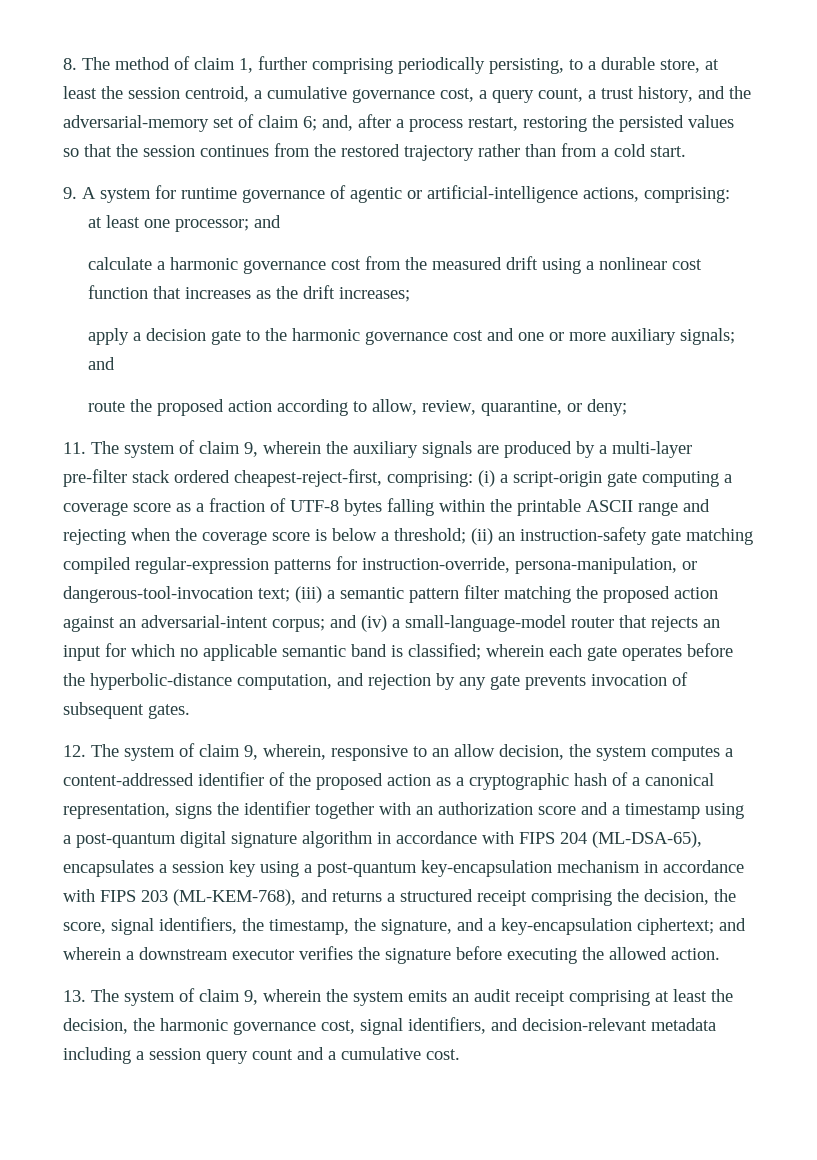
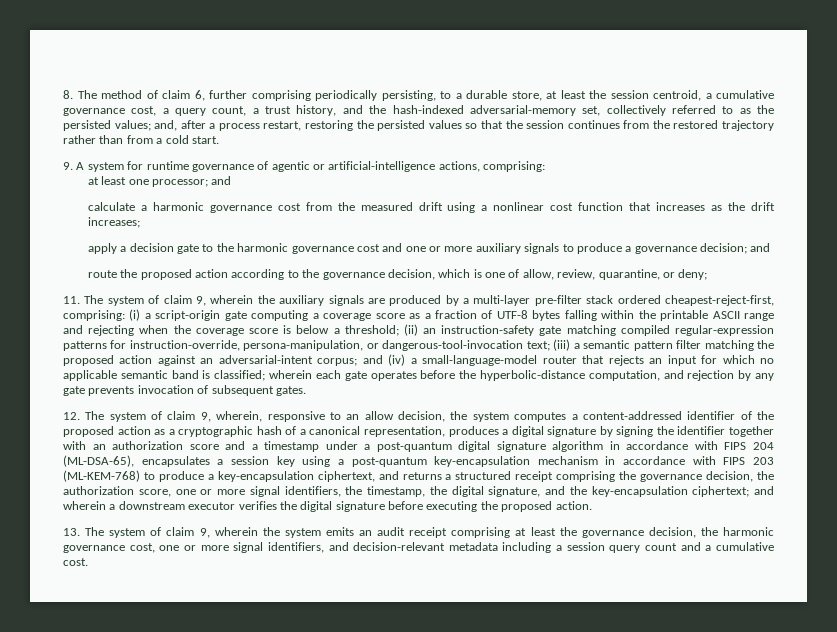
- 8. The method of claim 1, further comprising periodically persisting, to a durable store, at least the session centroid, a cumulative governance cost, a query count, a trust history, and the adversarial-memory set of claim 6; and, after a process restart, restoring the persisted values so that the session continues from the restored trajectory rather than from a cold start.
+ 8. The method of claim 6, further comprising periodically persisting, to a durable store, at least the session centroid, a cumulative governance cost, a query count, a trust history, and the hash-indexed adversarial-memory set, collectively referred to as the persisted values; and, after a process restart, restoring the persisted values so that the session continues from the restored trajectory rather than from a cold start.
- apply a decision gate to the harmonic governance cost and one or more auxiliary signals; and
+ apply a decision gate to the harmonic governance cost and one or more auxiliary signals to produce a governance decision; and
- route the proposed action according to allow, review, quarantine, or deny;
+ route the proposed action according to the governance decision, which is one of allow, review, quarantine, or deny;
- 12. The system of claim 9, wherein, responsive to an allow decision, the system computes a content-addressed identifier of the proposed action as a cryptographic hash of a canonical representation, signs the identifier together with an authorization score and a timestamp using a post-quantum digital signature algorithm in accordance with FIPS 204 (ML-DSA-65), encapsulates a session key using a post-quantum key-encapsulation mechanism in accordance with FIPS 203 (ML-KEM-768), and returns a structured receipt comprising the decision, the score, signal identifiers, the timestamp, the signature, and a key-encapsulation ciphertext;
+ 12. The system of claim 9, wherein, responsive to an allow decision, the system computes a content-addressed identifier of the proposed action as a cryptographic hash of a canonical representation, produces a digital signature by signing the identifier together with an authorization score and a timestamp under a post-quantum digital signature algorithm in accordance with FIPS 204 (ML-DSA-65), encapsulates a session key using a post-quantum key-encapsulation mechanism in accordance with FIPS 203 (ML-KEM-768) to produce a key-encapsulation ciphertext, and returns a structured receipt comprising the governance decision, the authorization score, one or more signal identifiers, the timestamp, the digital signature, and the key-encapsulation ciphertext;
- and wherein a downstream executor verifies the signature before executing the allowed action.
+ and wherein a downstream executor verifies the digital signature before executing the proposed action.
- 13. The system of claim 9, wherein the system emits an audit receipt comprising at least the decision, the harmonic governance cost, signal identifiers, and decision-relevant metadata including a session query count and a cumulative cost.
+ 13. The system of claim 9, wherein the system emits an audit receipt comprising at least the governance decision, the harmonic governance cost, one or more signal identifiers, and decision-relevant metadata including a session query count and a cumulative cost.

